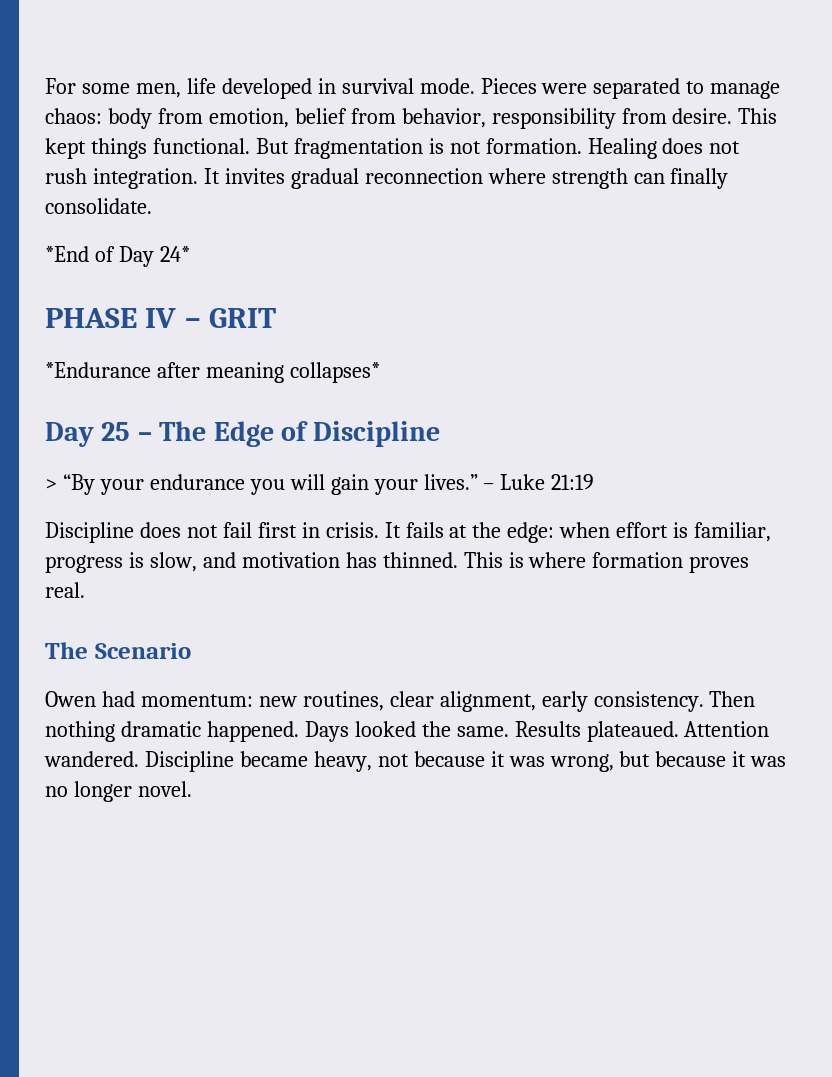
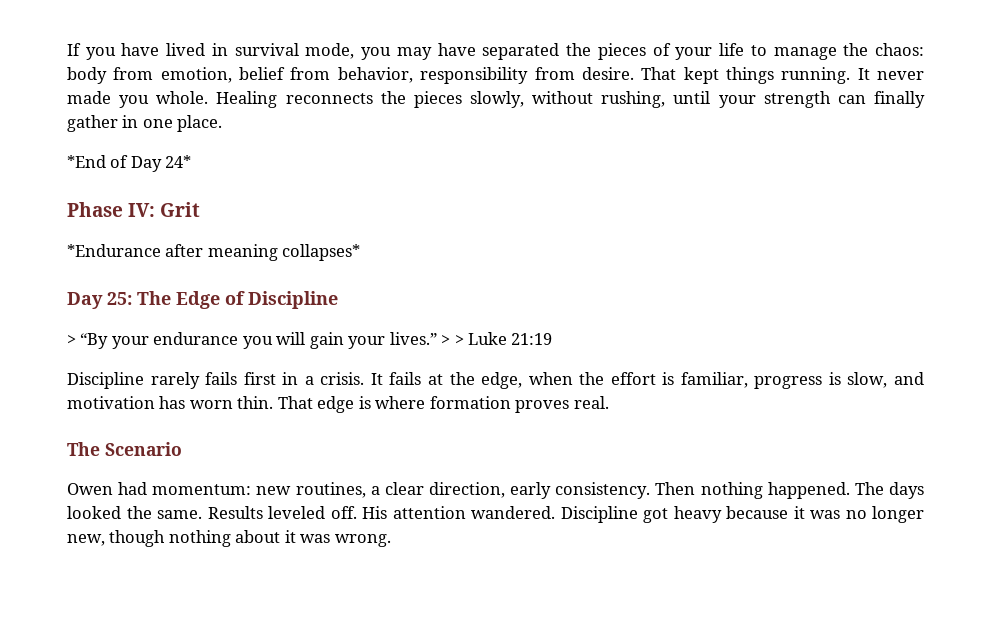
- For some men, life developed in survival mode. Pieces were separated to manage chaos: body from emotion, belief from behavior, responsibility from desire.
+ If you have lived in survival mode, you may have separated the pieces of your life to manage the chaos: body from emotion, belief from behavior, responsibility from desire.
- This kept things functional. But fragmentation is not formation. Healing does not rush integration. It invites gradual reconnection where strength can finally consolidate.
+ That kept things running. It never made you whole. Healing reconnects the pieces slowly, without rushing, until your strength can finally gather in one place.
- PHASE IV – GRIT
+ Phase IV: Grit
- Day 25 – The Edge of Discipline
+ Day 25: The Edge of Discipline
- – Luke 21:19
+ > > Luke 21:19
- Discipline does not fail first in crisis.
+ Discipline rarely fails first in a crisis.
- It fails at the edge: when effort is familiar, progress is slow, and motivation has thinned. This is where formation proves real.
+ It fails at the edge, when the effort is familiar, progress is slow, and motivation has worn thin. That edge is where formation proves real.
- Owen had momentum: new routines, clear alignment, early consistency.
+ Owen had momentum: new routines, a clear direction, early consistency.
- Then nothing dramatic happened. Days looked the same.
+ Then nothing happened. The days looked the same.
- Results plateaued. Attention wandered. Discipline became heavy, not because it was wrong, but because it was no longer novel.
+ Results leveled off. His attention wandered. Discipline got heavy because it was no longer new, though nothing about it was wrong.

